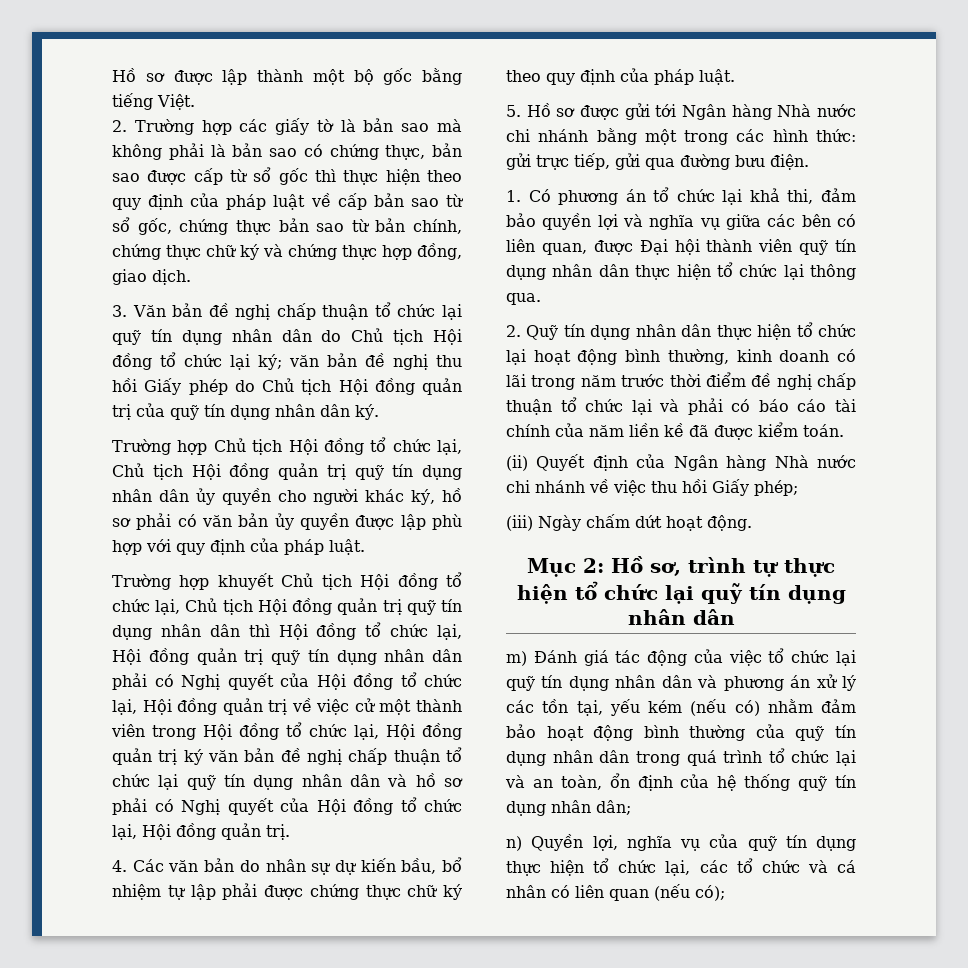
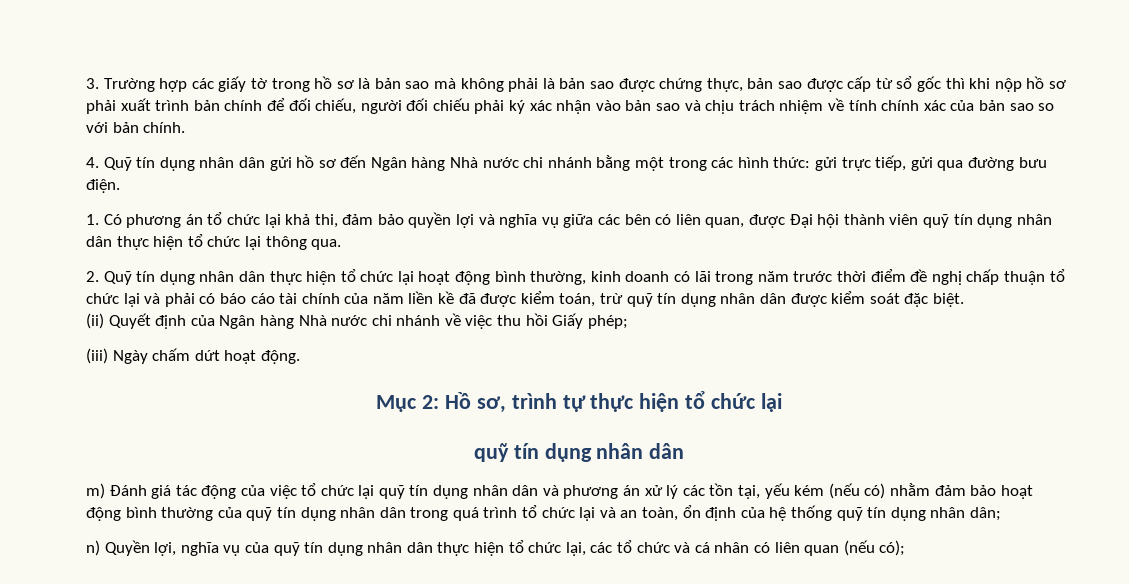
- Hồ sơ được lập thành một bộ gốc bằng tiếng Việt.
- 2. Trường hợp các giấy tờ là bản sao mà không phải là bản sao có chứng thực, bản sao được cấp từ sổ gốc thì thực hiện theo quy định của pháp luật về cấp bản sao từ sổ gốc, chứng thực bản sao từ bản chính, chứng thực chữ ký và chứng thực hợp đồng, giao dịch.
- 3. Văn bản đề nghị chấp thuận tổ chức lại quỹ tín dụng nhân dân do Chủ tịch Hội đồng tổ chức lại ký; văn bản đề nghị thu hồi Giấy phép do Chủ tịch Hội đồng quản trị của quỹ tín dụng nhân dân ký.
- Trường hợp Chủ tịch Hội đồng tổ chức lại, Chủ tịch Hội đồng quản trị quỹ tín dụng nhân dân ủy quyền cho người khác ký, hồ sơ phải có văn bản ủy quyền được lập phù hợp với quy định của pháp luật.
- Trường hợp khuyết Chủ tịch Hội đồng tổ chức lại, Chủ tịch Hội đồng quản trị quỹ tín dụng nhân dân thì Hội đồng tổ chức lại, Hội đồng quản trị quỹ tín dụng nhân dân phải có Nghị quyết của Hội đồng tổ chức lại, Hội đồng quản trị về việc cử một thành viên trong Hội đồng tổ chức lại, Hội đồng quản trị ký văn bản đề nghị chấp thuận tổ chức lại quỹ tín dụng nhân dân và hồ sơ phải có Nghị quyết của Hội đồng tổ chức lại, Hội đồng quản trị.
- 4. Các văn bản do nhân sự dự kiến bầu, bổ nhiệm tự lập phải được chứng thực chữ ký theo quy định của pháp luật.
- 5. Hồ sơ được gửi tới Ngân hàng Nhà nước chi nhánh bằng một trong các hình thức: gửi trực tiếp, gửi qua đường bưu điện.
+ 3. Trường hợp các giấy tờ trong hồ sơ là bản sao mà không phải là bản sao được chứng thực, bản sao được cấp từ sổ gốc thì khi nộp hồ sơ phải xuất trình bản chính để đối chiếu, người đối chiếu phải ký xác nhận vào bản sao và chịu trách nhiệm về tính chính xác của bản sao so với bản chính.
+ 4. Quỹ tín dụng nhân dân gửi hồ sơ đến Ngân hàng Nhà nước chi nhánh bằng một trong các hình thức: gửi trực tiếp, gửi qua đường bưu điện.
- 2. Quỹ tín dụng nhân dân thực hiện tổ chức lại hoạt động bình thường, kinh doanh có lãi trong năm trước thời điểm đề nghị chấp thuận tổ chức lại và phải có báo cáo tài chính của năm liền kề đã được kiểm toán.
+ 2. Quỹ tín dụng nhân dân thực hiện tổ chức lại hoạt động bình thường, kinh doanh có lãi trong năm trước thời điểm đề nghị chấp thuận tổ chức lại và phải có báo cáo tài chính của năm liền kề đã được kiểm toán, trừ quỹ tín dụng nhân dân được kiểm soát đặc biệt.
- Mục 2: Hồ sơ, trình tự thực hiện tổ chức lại quỹ tín dụng nhân dân
+ Mục 2: Hồ sơ, trình tự thực hiện tổ chức lại
+ quỹ tín dụng nhân dân
- n) Quyền lợi, nghĩa vụ của quỹ tín dụng thực hiện tổ chức lại, các tổ chức và cá nhân có liên quan (nếu có);
+ n) Quyền lợi, nghĩa vụ của quỹ tín dụng nhân dân thực hiện tổ chức lại, các tổ chức và cá nhân có liên quan (nếu có);

